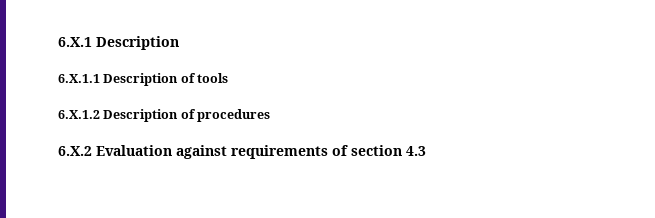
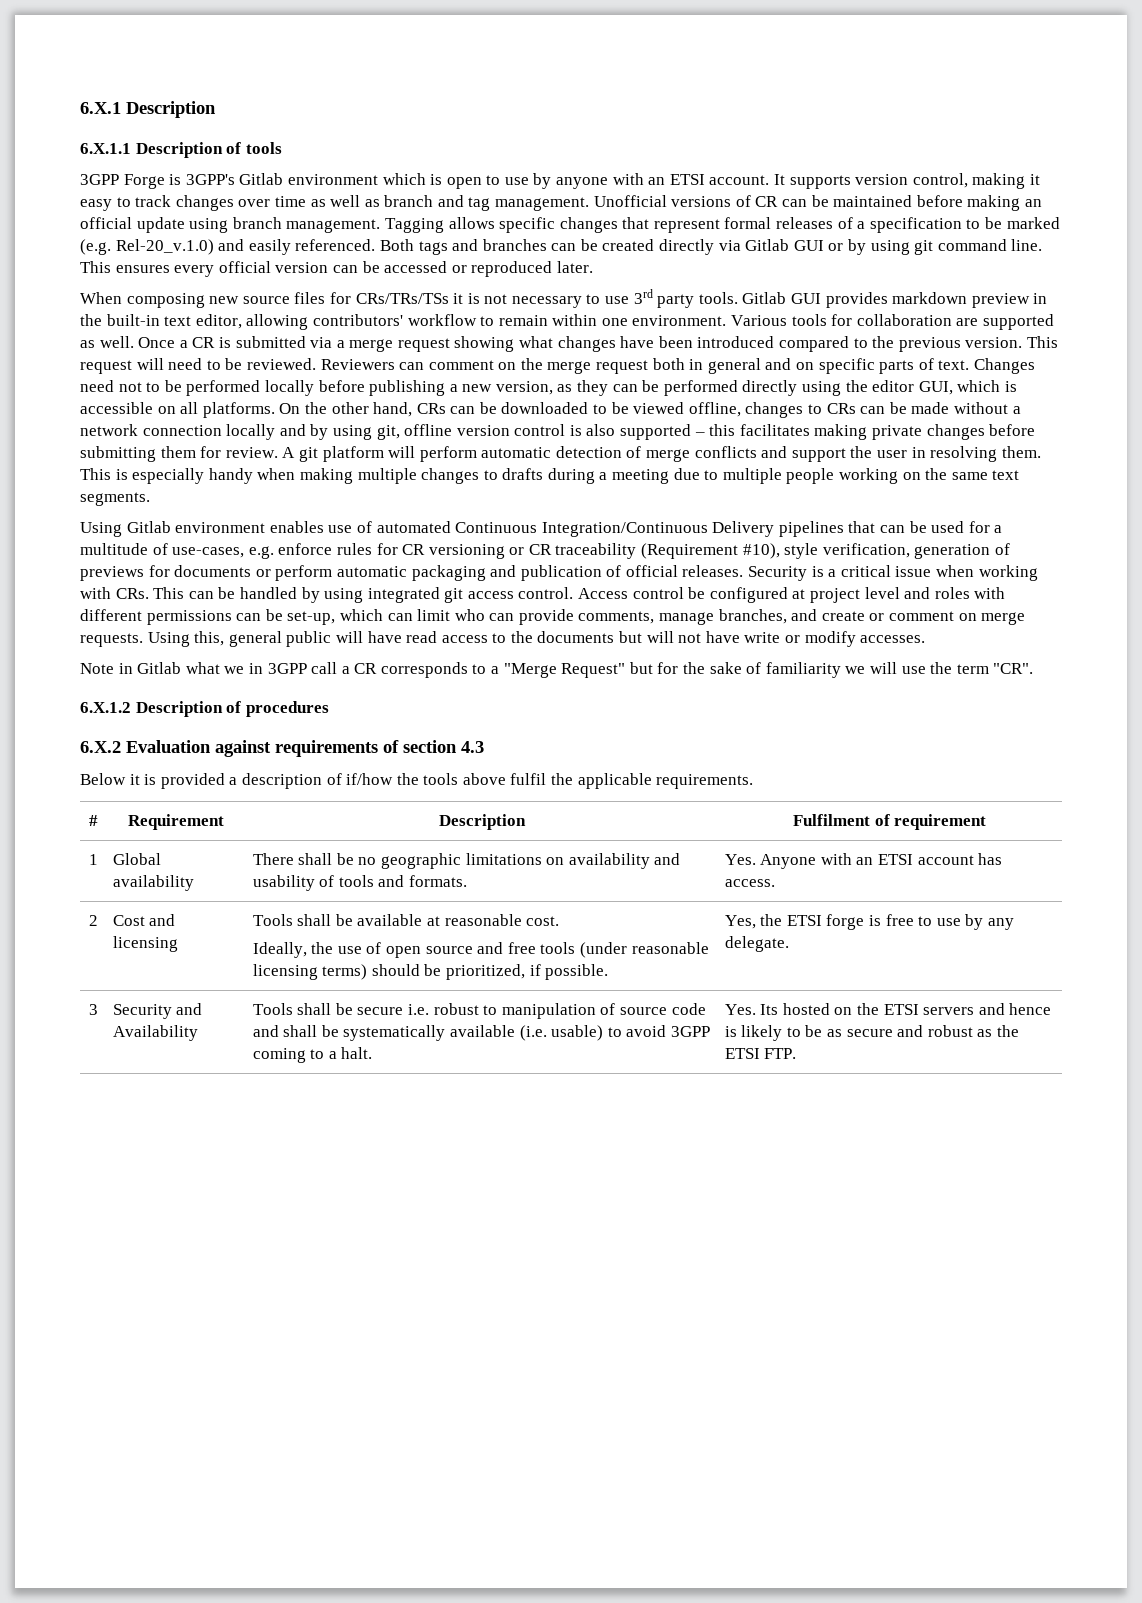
+ 3GPP Forge is 3GPP's Gitlab environment which is open to use by anyone with an ETSI account. It supports version control, making it easy to track changes over time as well as branch and tag management. Unofficial versions of CR can be maintained before making an official update using branch management. Tagging allows specific changes that represent formal releases of a specification to be marked (e.g. Rel-20_v.1.0) and easily referenced. Both tags and branches can be created directly via Gitlab GUI or by using git command line. This ensures every official version can be accessed or reproduced later.
+ When composing new source files for CRs/TRs/TSs it is not necessary to use 3rd party tools. Gitlab GUI provides markdown preview in the built-in text editor, allowing contributors' workflow to remain within one environment. Various tools for collaboration are supported as well. Once a CR is submitted via a merge request showing what changes have been introduced compared to the previous version. This request will need to be reviewed. Reviewers can comment on the merge request both in general and on specific parts of text. Changes need not to be performed locally before publishing a new version, as they can be performed directly using the editor GUI, which is accessible on all platforms. On the other hand, CRs can be downloaded to be viewed offline, changes to CRs can be made without a network connection locally and by using git, offline version control is also supported – this facilitates making private changes before submitting them for review. A git platform will perform automatic detection of merge conflicts and support the user in resolving them. This is especially handy when making multiple changes to drafts during a meeting due to multiple people working on the same text segments.
+ Using Gitlab environment enables use of automated Continuous Integration/Continuous Delivery pipelines that can be used for a multitude of use-cases, e.g. enforce rules for CR versioning or CR traceability (Requirement #10), style verification, generation of previews for documents or perform automatic packaging and publication of official releases. Security is a critical issue when working with CRs. This can be handled by using integrated git access control. Access control be configured at project level and roles with different permissions can be set-up, which can limit who can provide comments, manage branches, and create or comment on merge requests. Using this, general public will have read access to the documents but will not have write or modify accesses.
+ Note in Gitlab what we in 3GPP call a CR corresponds to a "Merge Request" but for the sake of familiarity we will use the term "CR".
+ Below it is provided a description of if/how the tools above fulfil the applicable requirements.
+ # | Requirement | Description | Fulfilment of requirement
+ 1 | Global availability | There shall be no geographic limitations on availability and usability of tools and formats. | Yes. Anyone with an ETSI account has access.
+ 2 | Cost and licensing | Tools shall be available at reasonable cost.
+ Ideally, the use of open source and free tools (under reasonable licensing terms) should be prioritized, if possible. | Yes, the ETSI forge is free to use by any delegate.
+ 3 | Security and Availability | Tools shall be secure i.e. robust to manipulation of source code and shall be systematically available (i.e. usable) to avoid 3GPP coming to a halt. | Yes. Its hosted on the ETSI servers and hence is likely to be as secure and robust as the ETSI FTP.

